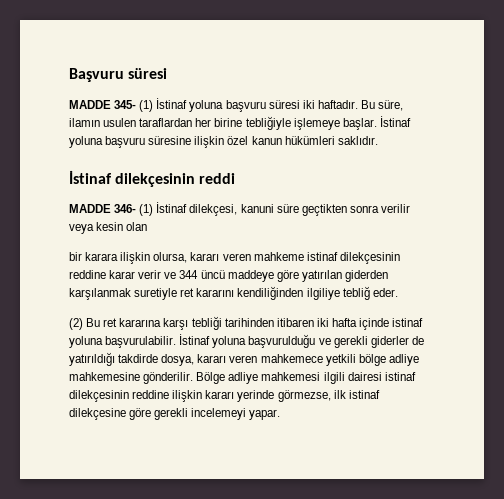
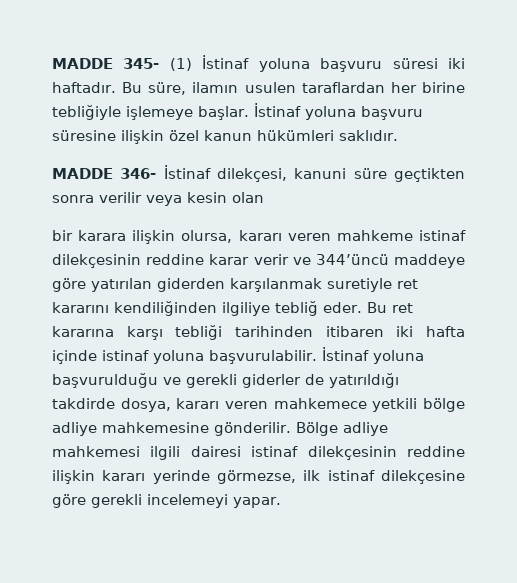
- Başvuru süresi
- İstinaf dilekçesinin reddi
- MADDE 346- (1) İstinaf dilekçesi, kanuni süre geçtikten sonra verilir veya kesin olan
+ MADDE 346- İstinaf dilekçesi, kanuni süre geçtikten sonra verilir veya kesin olan
- bir karara ilişkin olursa, kararı veren mahkeme istinaf dilekçesinin reddine karar verir ve 344 üncü maddeye göre yatırılan giderden karşılanmak suretiyle ret kararını kendiliğinden ilgiliye tebliğ eder.
- (2) Bu ret kararına karşı tebliği tarihinden itibaren iki hafta içinde istinaf yoluna başvurulabilir.
+ bir karara ilişkin olursa, kararı veren mahkeme istinaf dilekçesinin reddine karar verir ve 344’üncü maddeye göre yatırılan giderden karşılanmak suretiyle ret kararını kendiliğinden ilgiliye tebliğ eder. Bu ret kararına karşı tebliği tarihinden itibaren iki hafta içinde istinaf yoluna başvurulabilir.

